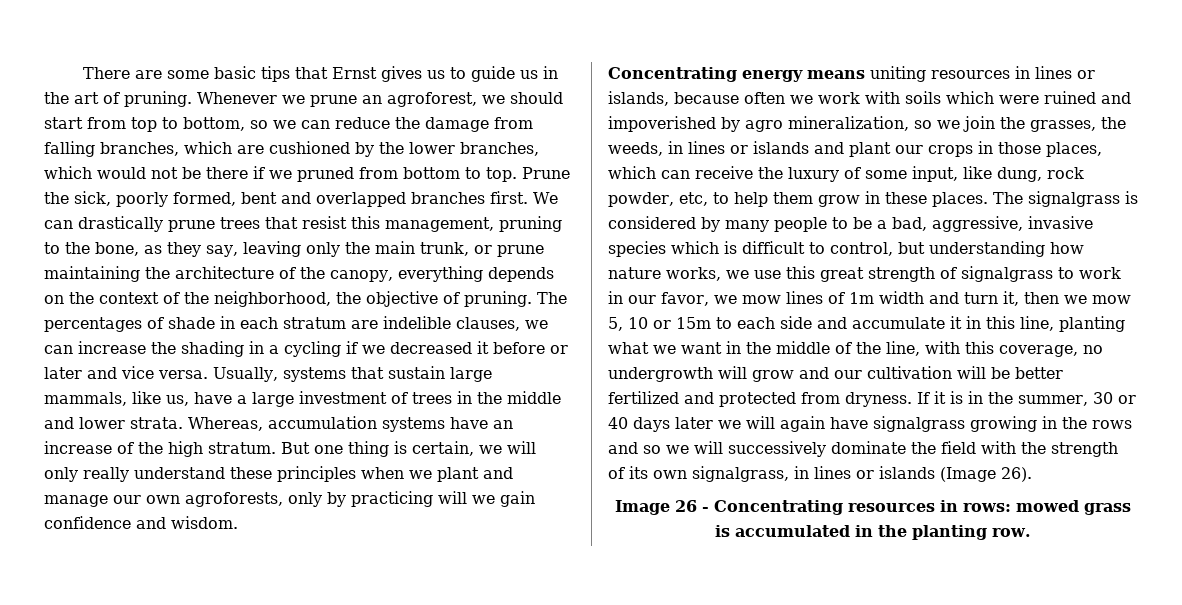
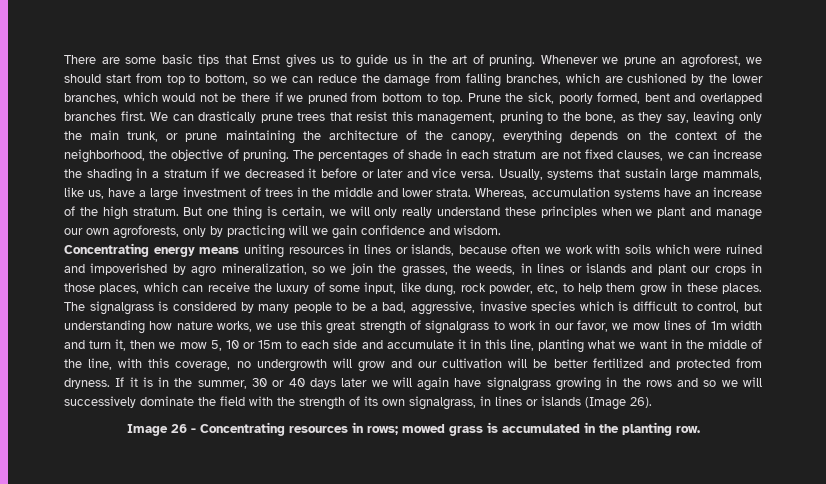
- The percentages of shade in each stratum are indelible clauses, we can increase the shading in a cycling if we decreased it before or later and vice versa.
+ The percentages of shade in each stratum are not fixed clauses, we can increase the shading in a stratum if we decreased it before or later and vice versa.
- Image 26 - Concentrating resources in rows: mowed grass is accumulated in the planting row.
+ Image 26 - Concentrating resources in rows; mowed grass is accumulated in the planting row.

